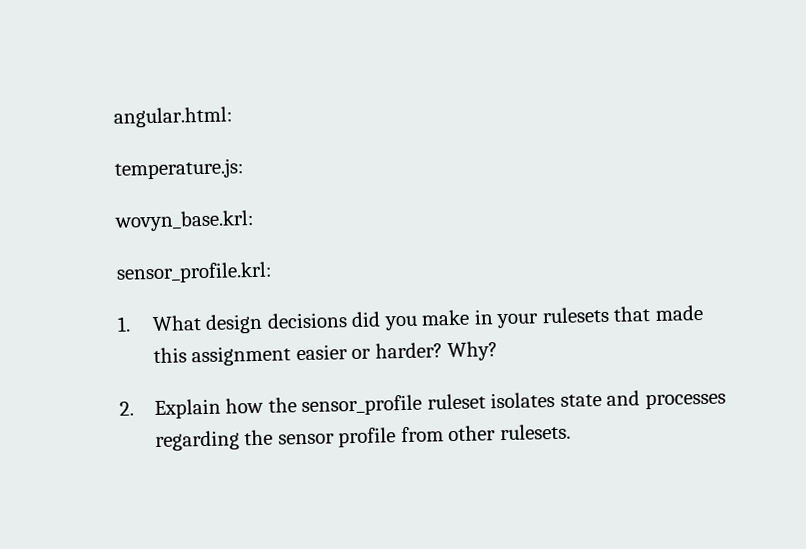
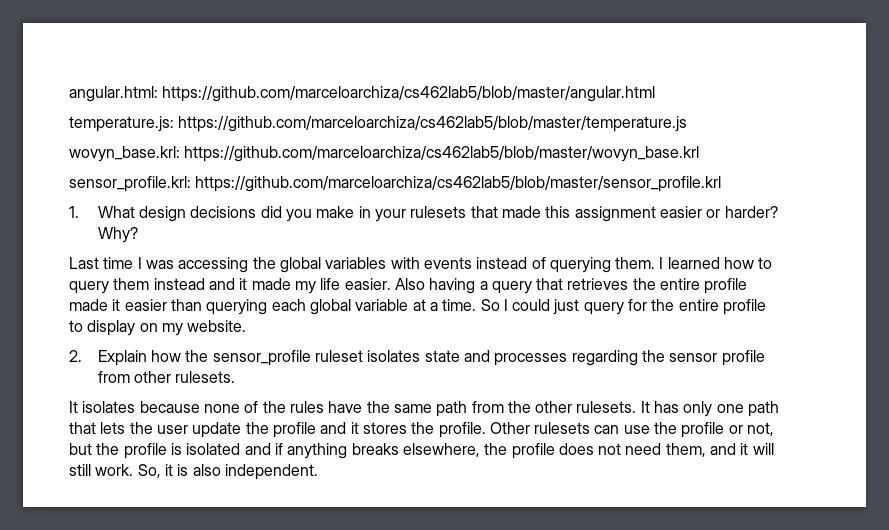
- angular.html:
+ angular.html: https://github.com/marceloarchiza/cs462lab5/blob/master/angular.html
- temperature.js:
+ temperature.js: https://github.com/marceloarchiza/cs462lab5/blob/master/temperature.js
- wovyn_base.krl:
+ wovyn_base.krl: https://github.com/marceloarchiza/cs462lab5/blob/master/wovyn_base.krl
- sensor_profile.krl:
+ sensor_profile.krl: https://github.com/marceloarchiza/cs462lab5/blob/master/sensor_profile.krl
+ Last time I was accessing the global variables with events instead of querying them. I learned how to query them instead and it made my life easier. Also having a query that retrieves the entire profile made it easier than querying each global variable at a time. So I could just query for the entire profile to display on my website.
+ It isolates because none of the rules have the same path from the other rulesets. It has only one path that lets the user update the profile and it stores the profile. Other rulesets can use the profile or not, but the profile is isolated and if anything breaks elsewhere, the profile does not need them, and it will still work. So, it is also independent.

